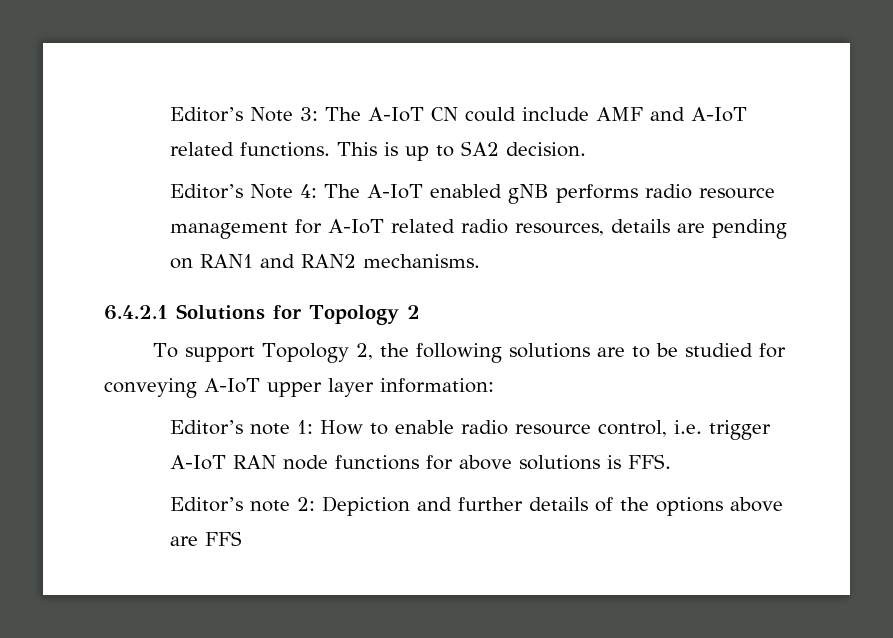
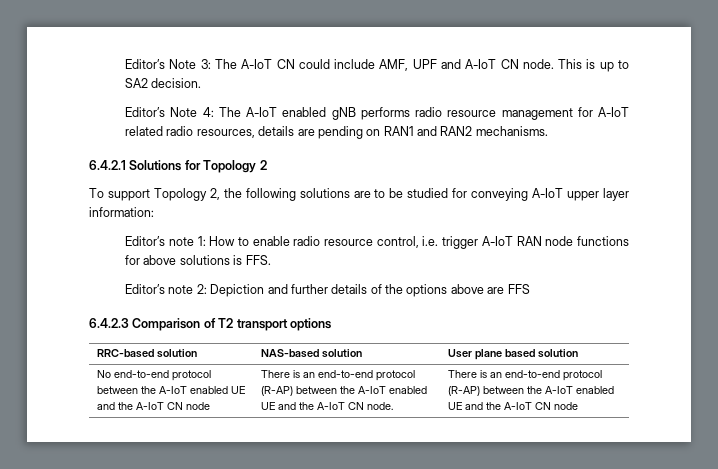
- Editor’s Note 3: The A-IoT CN could include AMF and A-IoT related functions.
+ Editor’s Note 3: The A-IoT CN could include AMF, UPF and A-IoT CN node.
+ 6.4.2.3 Comparison of T2 transport options
+ RRC-based solution | NAS-based solution | User plane based solution
+ No end-to-end protocol between the A-IoT enabled UE and the A-IoT CN node | There is an end-to-end protocol (R-AP) between the A-IoT enabled UE and the A-IoT CN node. | There is an end-to-end protocol (R-AP) between the A-IoT enabled UE and the A-IoT CN node

